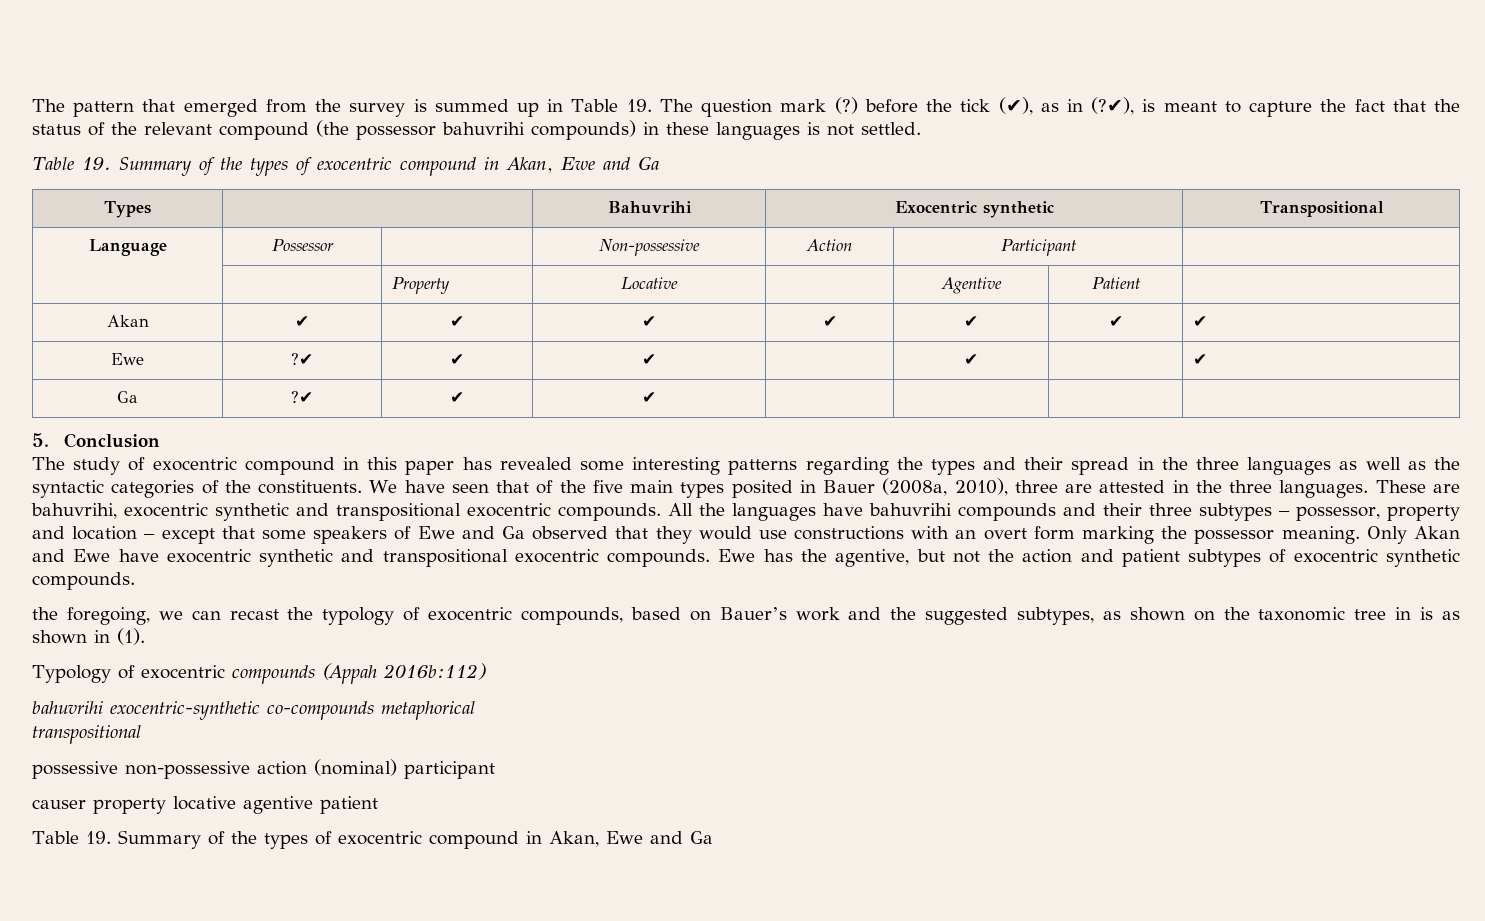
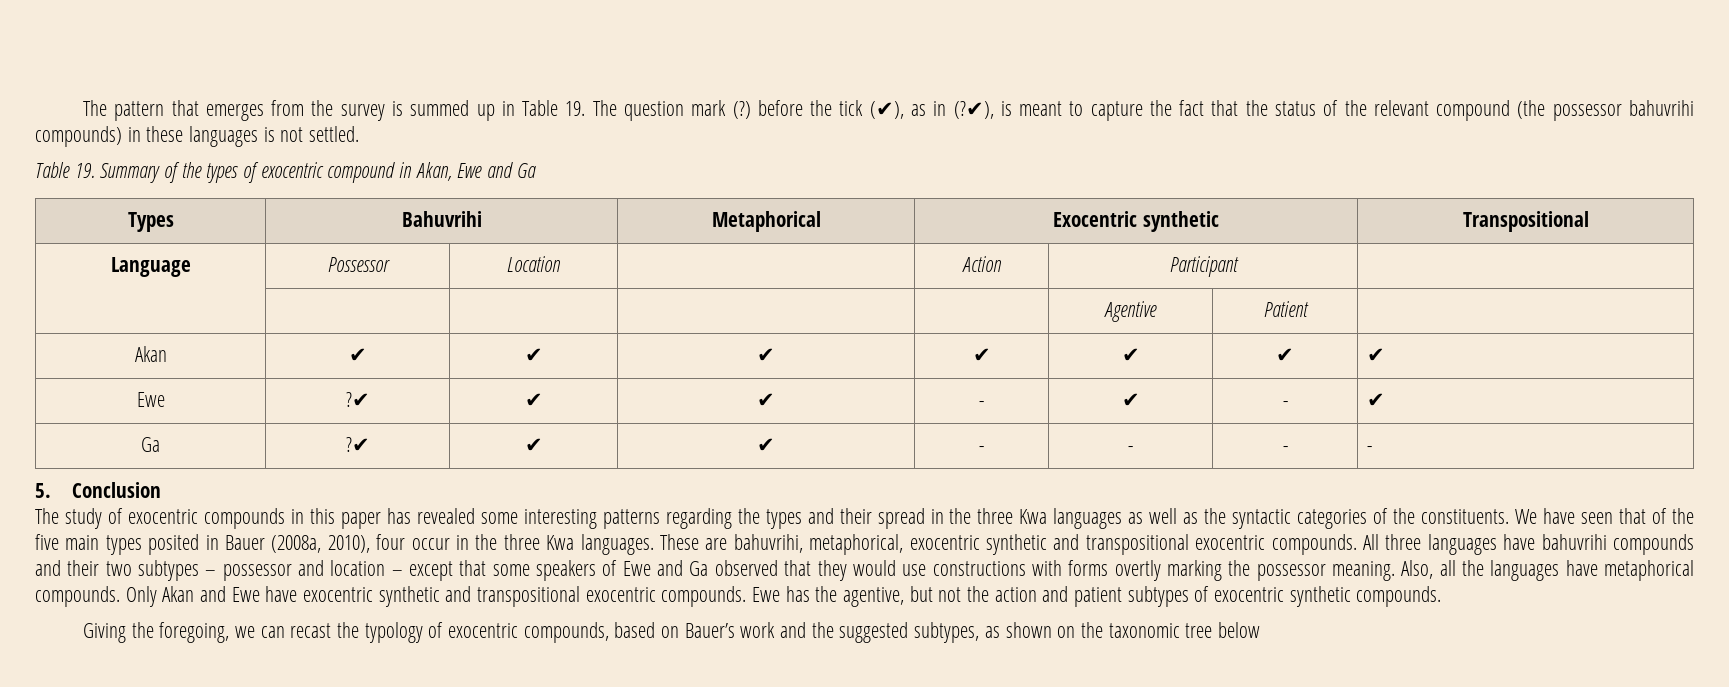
- The pattern that emerged from the survey is summed up in Table 19. The question mark (?) before the tick (✔), as in (?✔), is meant to capture the fact that the status of the relevant compound (the possessor bahuvrihi compounds) in these languages is not settled.
+ The pattern that emerges from the survey is summed up in Table 19. The question mark (?) before the tick (✔), as in (?✔), is meant to capture the fact that the status of the relevant compound (the possessor bahuvrihi compounds) in these languages is not settled.
- Types | | Bahuvrihi | Exocentric synthetic | Transpositional
+ Types | Bahuvrihi | Metaphorical | Exocentric synthetic | Transpositional
- Language | Possessor | | Non-possessive | Action | Participant |
+ Language | Possessor | Location | | Action | Participant |
- | | Property | Locative | | Agentive | Patient |
+ | | | | | Agentive | Patient |
- Ewe | ?✔ | ✔ | ✔ | | ✔ | | ✔
+ Ewe | ?✔ | ✔ | ✔ | - | ✔ | - | ✔
- Ga | ?✔ | ✔ | ✔ | | | |
+ Ga | ?✔ | ✔ | ✔ | - | - | - | -
- The study of exocentric compound in this paper has revealed some interesting patterns regarding the types and their spread in the three languages as well as the syntactic categories of the constituents.
+ The study of exocentric compounds in this paper has revealed some interesting patterns regarding the types and their spread in the three Kwa languages as well as the syntactic categories of the constituents.
- We have seen that of the five main types posited in Bauer (2008a, 2010), three are attested in the three languages.
+ We have seen that of the five main types posited in Bauer (2008a, 2010), four occur in the three Kwa languages.
- These are bahuvrihi, exocentric synthetic and transpositional exocentric compounds.
+ These are bahuvrihi, metaphorical, exocentric synthetic and transpositional exocentric compounds.
- All the languages have bahuvrihi compounds and their three subtypes – possessor, property and location – except that some speakers of Ewe and Ga observed that they would use constructions with an overt form marking the possessor meaning.
+ All three languages have bahuvrihi compounds and their two subtypes – possessor and location – except that some speakers of Ewe and Ga observed that they would use constructions with forms overtly marking the possessor meaning.
+ Also, all the languages have metaphorical compounds.
- the foregoing, we can recast the typology of exocentric compounds, based on Bauer’s work and the suggested subtypes, as shown on the taxonomic tree in is as shown in (1).
- Typology of exocentric compounds (Appah 2016b:112)
- bahuvrihi exocentric-synthetic co-compounds metaphorical
- transpositional
- possessive non-possessive action (nominal) participant
- causer property locative agentive patient
- Table 19. Summary of the types of exocentric compound in Akan, Ewe and Ga
+ Giving the foregoing, we can recast the typology of exocentric compounds, based on Bauer’s work and the suggested subtypes, as shown on the taxonomic tree below

